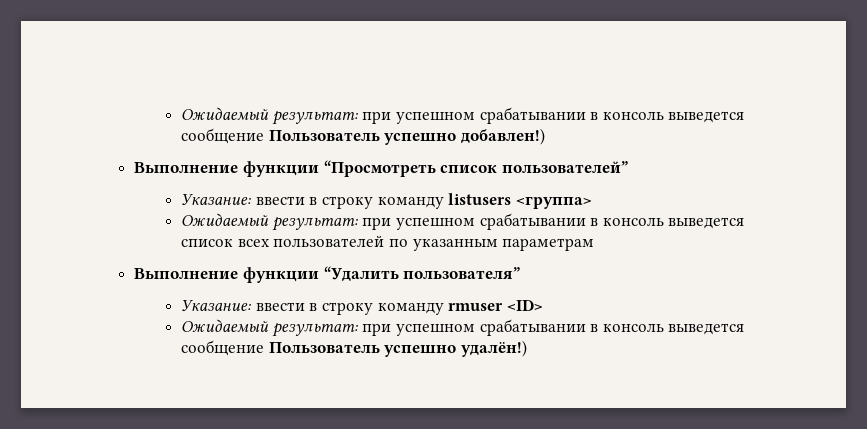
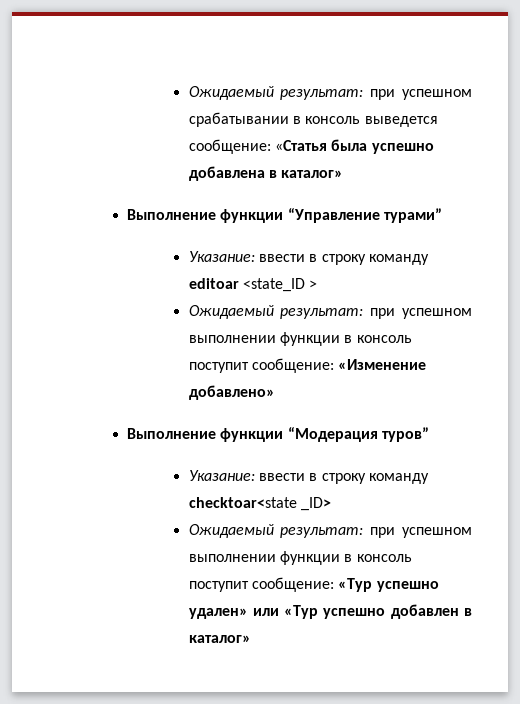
- Ожидаемый результат: при успешном срабатывании в консоль выведется сообщение Пользователь успешно добавлен!)
- Выполнение функции “Просмотреть список пользователей”
- Указание: ввести в строку команду listusers <группа>
- Ожидаемый результат: при успешном срабатывании в консоль выведется список всех пользователей по указанным параметрам
- Выполнение функции “Удалить пользователя”
- Указание: ввести в строку команду rmuser <ID>
- Ожидаемый результат: при успешном срабатывании в консоль выведется сообщение Пользователь успешно удалён!)
+ Ожидаемый результат: при успешном срабатывании в консоль выведется сообщение: «Статья была успешно добавлена в каталог»
+ Выполнение функции “Управление турами”
+ Указание: ввести в строку команду editoar <state_ID >
+ Ожидаемый результат: при успешном выполнении функции в консоль поступит сообщение: «Изменение добавлено»
+ Выполнение функции “Модерация туров”
+ Указание: ввести в строку команду checktoar<state _ID>
+ Ожидаемый результат: при успешном выполнении функции в консоль поступит сообщение: «Тур успешно удален» или «Тур успешно добавлен в каталог»

